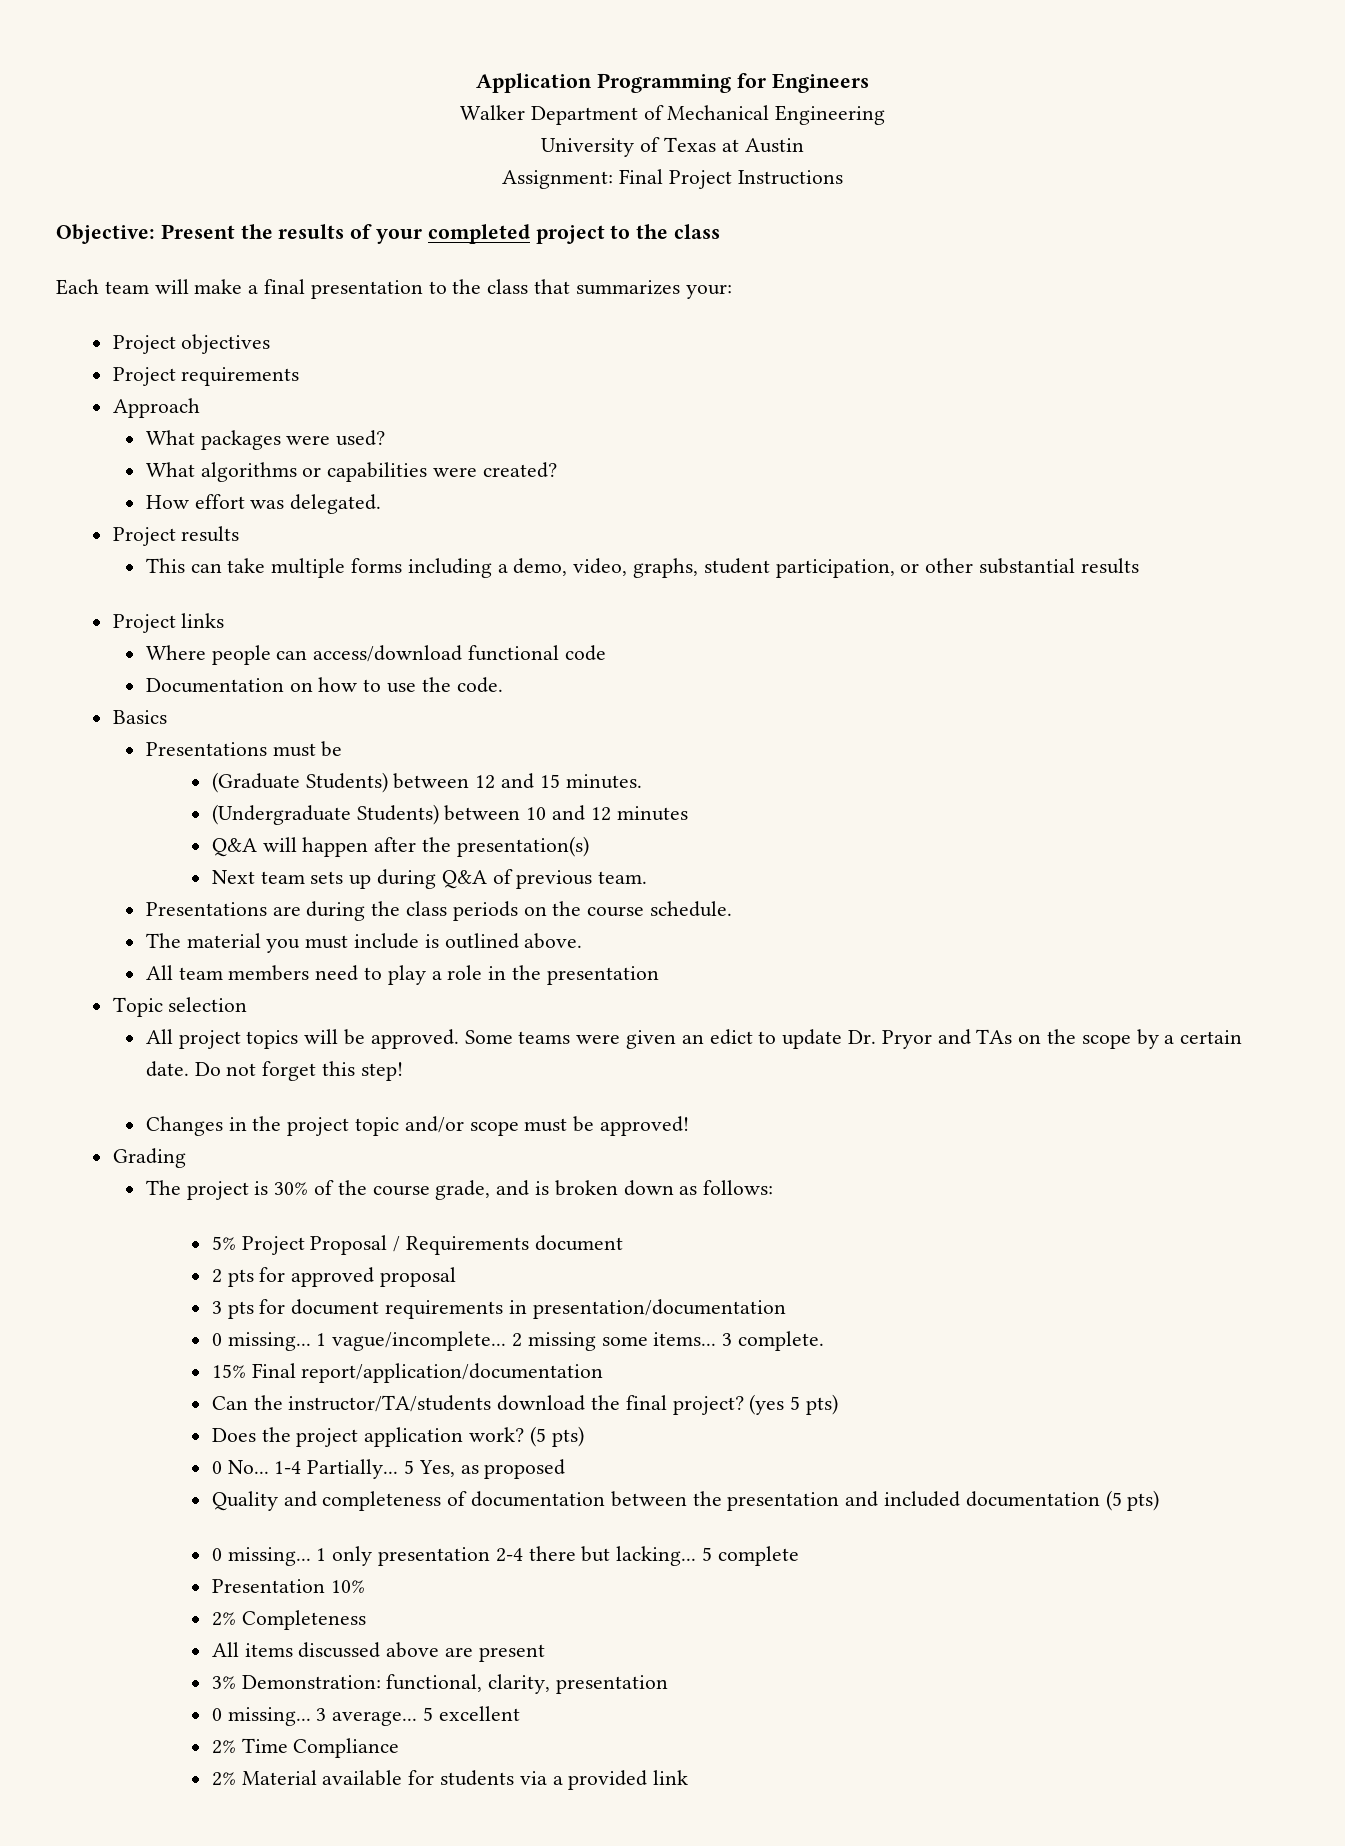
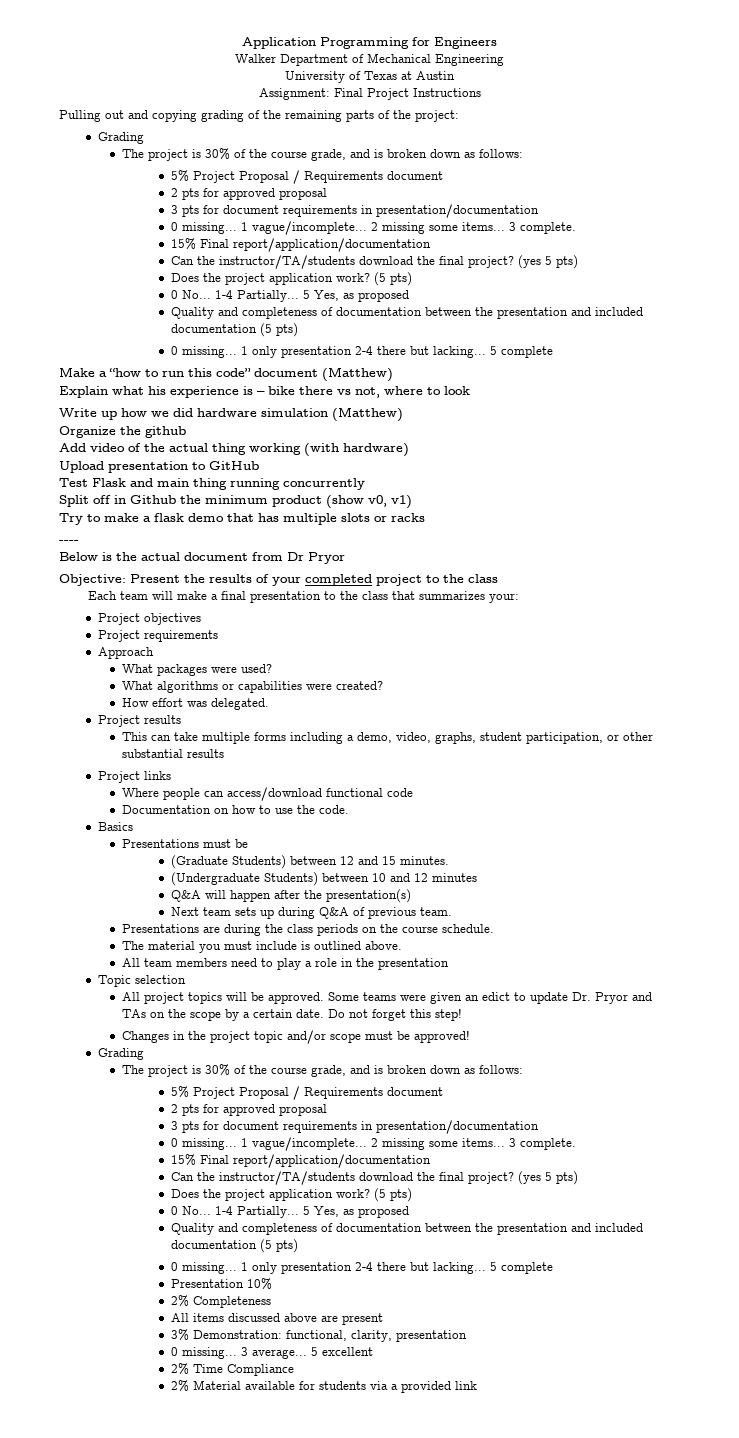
+ Pulling out and copying grading of the remaining parts of the project:
+ Grading
+ The project is 30% of the course grade, and is broken down as follows:
+ 5% Project Proposal / Requirements document
+ 2 pts for approved proposal
+ 3 pts for document requirements in presentation/documentation
+ 0 missing... 1 vague/incomplete... 2 missing some items... 3 complete.
+ 15% Final report/application/documentation
+ Can the instructor/TA/students download the final project? (yes 5 pts)
+ Does the project application work? (5 pts)
+ 0 No... 1-4 Partially... 5 Yes, as proposed
+ Quality and completeness of documentation between the presentation and included documentation (5 pts)
+ 0 missing... 1 only presentation 2-4 there but lacking... 5 complete
+ Make a “how to run this code” document (Matthew)
+ Explain what his experience is – bike there vs not, where to look
+ Write up how we did hardware simulation (Matthew)
+ Organize the github
+ Add video of the actual thing working (with hardware)
+ Upload presentation to GitHub
+ Test Flask and main thing running concurrently
+ Split off in Github the minimum product (show v0, v1)
+ Try to make a flask demo that has multiple slots or racks
+ ----
+ Below is the actual document from Dr Pryor

